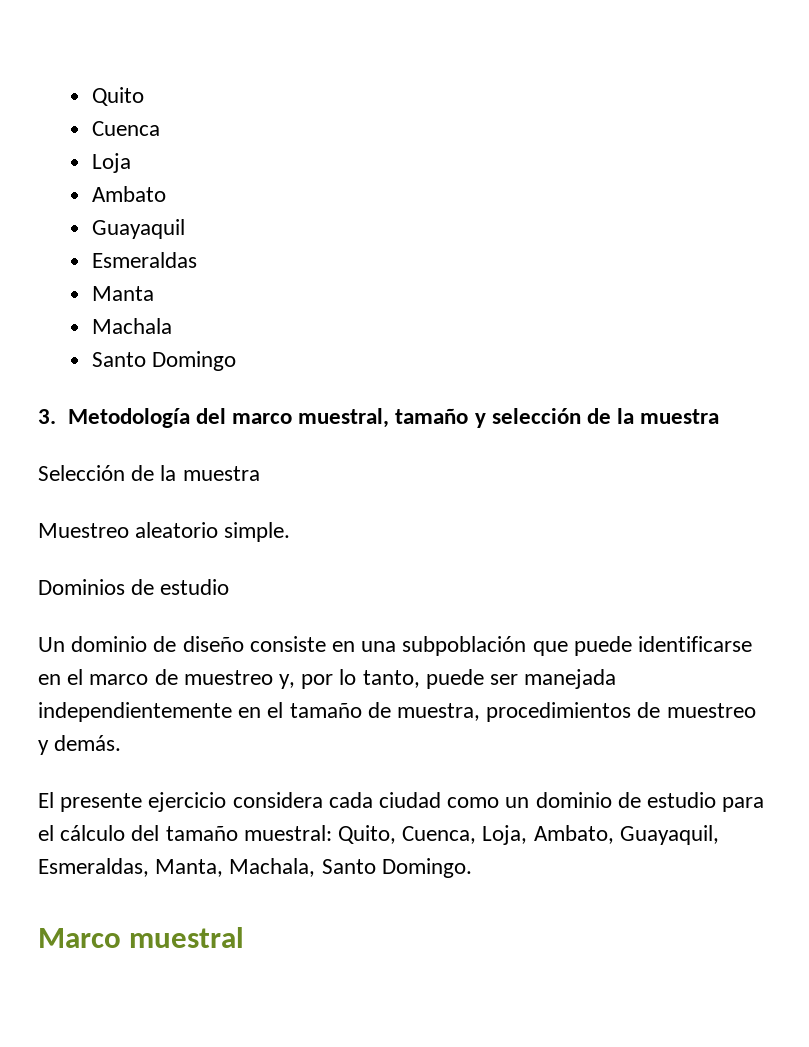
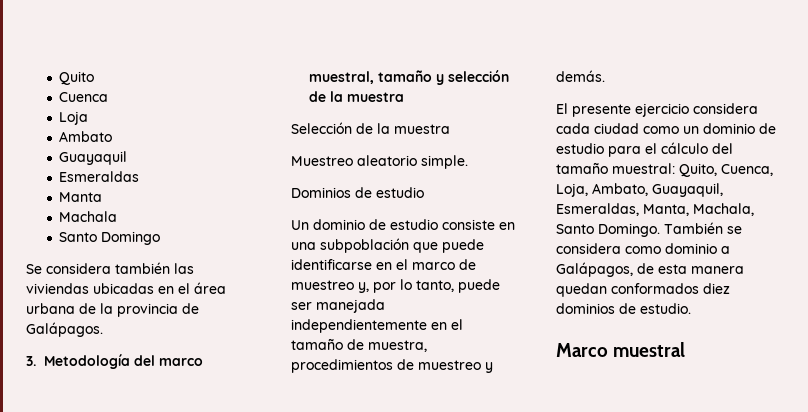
+ Se considera también las viviendas ubicadas en el área urbana de la provincia de Galápagos.
- Un dominio de diseño consiste en una subpoblación que puede identificarse en el marco de muestreo y, por lo tanto, puede ser manejada independientemente en el tamaño de muestra, procedimientos de muestreo y demás.
+ Un dominio de estudio consiste en una subpoblación que puede identificarse en el marco de muestreo y, por lo tanto, puede ser manejada independientemente en el tamaño de muestra, procedimientos de muestreo y demás.
+ También se considera como dominio a Galápagos, de esta manera quedan conformados diez dominios de estudio.

